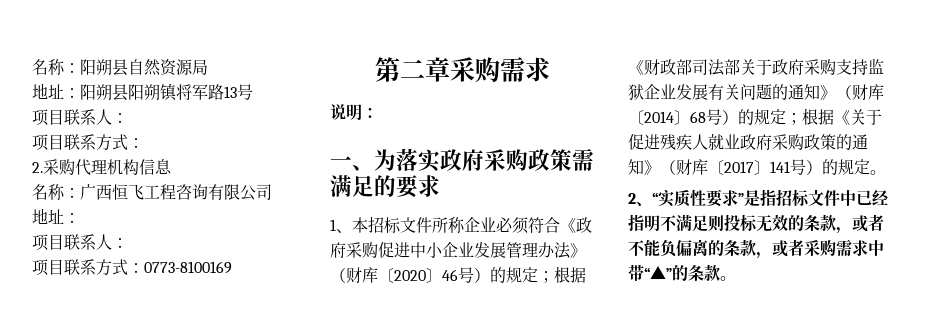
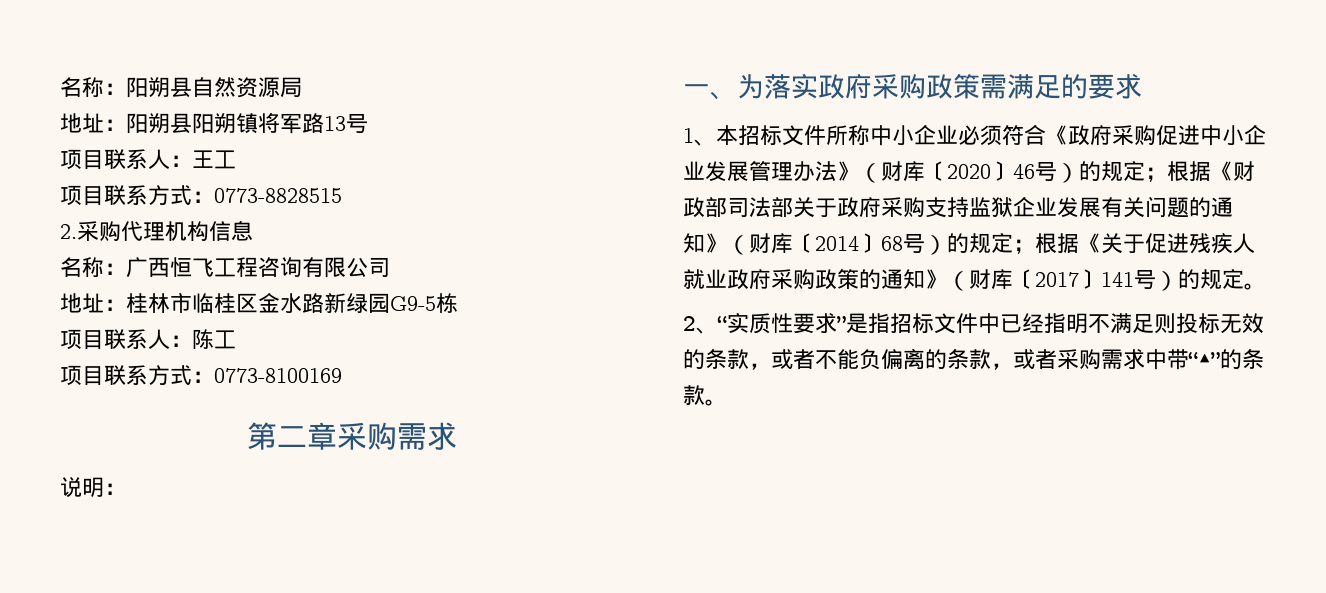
  地址：阳朔县阳朔镇将军路13号
- 项目联系人：
- 项目联系方式：
+ 项目联系人：王工
+ 项目联系方式：0773-8828515
  名称：广西恒飞工程咨询有限公司
- 地址：
- 项目联系人：
+ 地址：桂林市临桂区金水路新绿园G9-5栋
+ 项目联系人：陈工
- 1、本招标文件所称企业必须符合《政府采购促进中小企业发展管理办法》（财库〔2020〕46号）的规定；
+ 1、本招标文件所称中小企业必须符合《政府采购促进中小企业发展管理办法》（财库〔2020〕46号）的规定；

